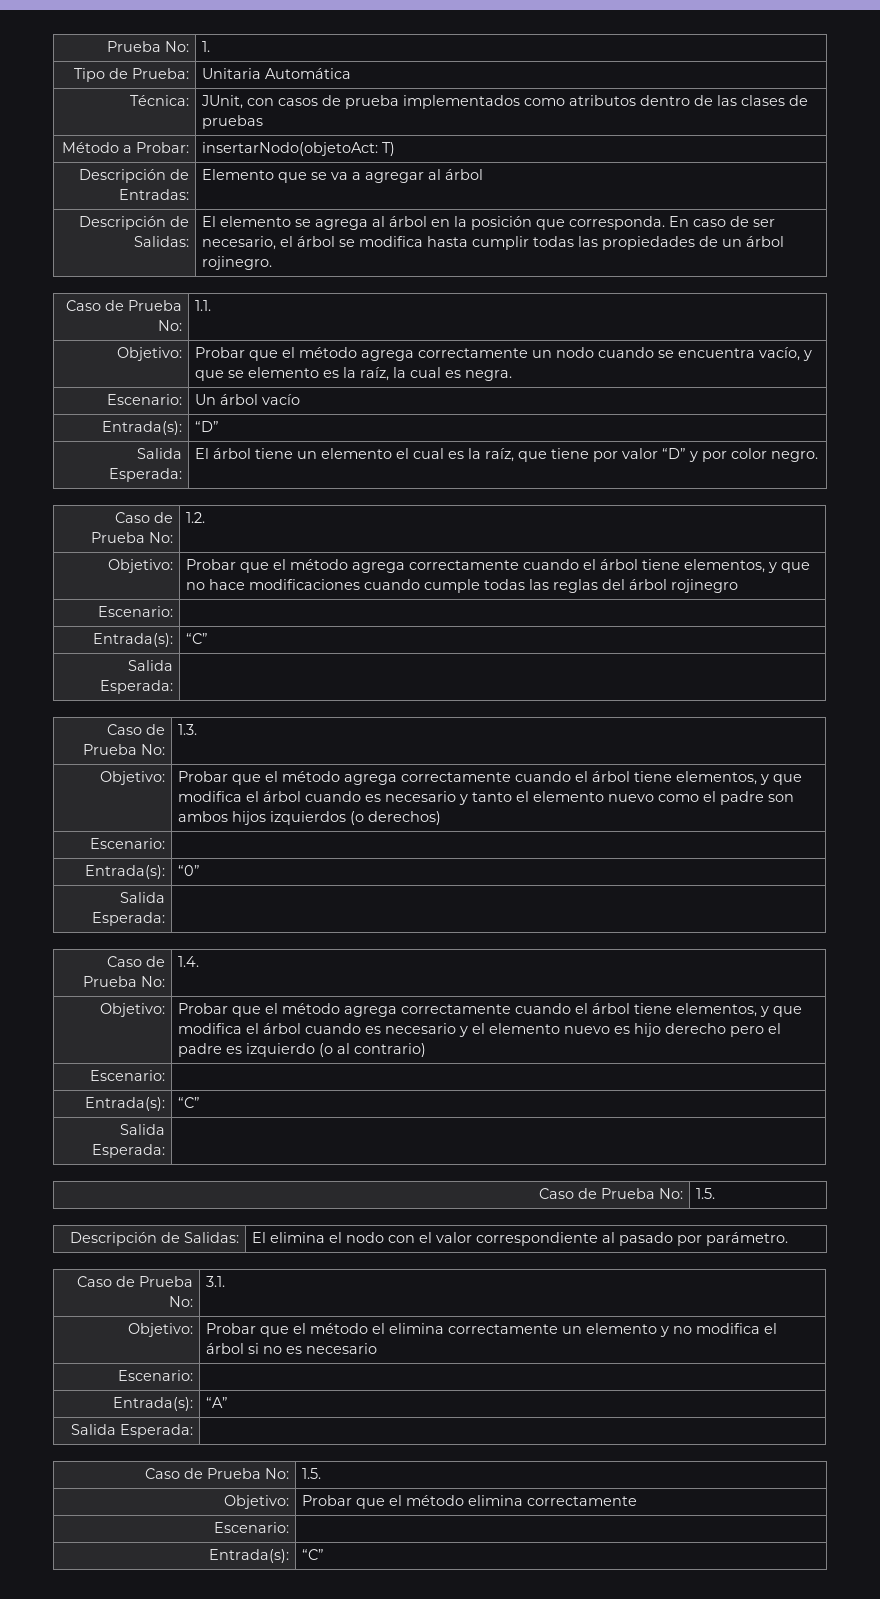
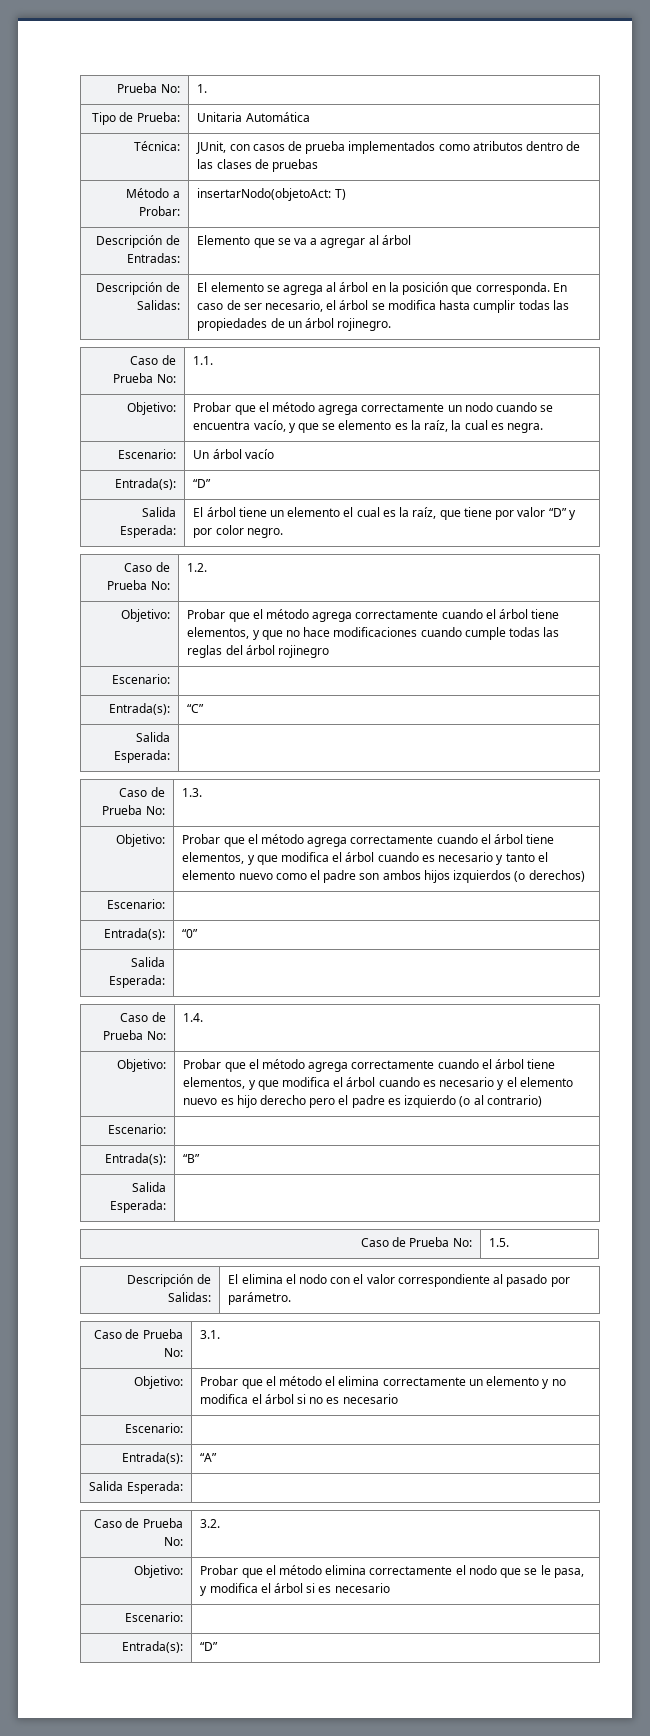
  Objetivo: | Probar que el método agrega correctamente cuando el árbol tiene elementos, y que modifica el árbol cuando es necesario y el elemento nuevo es hijo derecho pero el padre es izquierdo (o al contrario)
  Escenario: |
- Entrada(s): | “C”
+ Entrada(s): | “B”
  Entrada(s): | “A”
  Salida Esperada: |
- Caso de Prueba No: | 1.5.
+ Caso de Prueba No: | 3.2.
- Objetivo: | Probar que el método elimina correctamente
+ Objetivo: | Probar que el método elimina correctamente el nodo que se le pasa, y modifica el árbol si es necesario
  Escenario: |
- Entrada(s): | “C”
+ Entrada(s): | “D”

